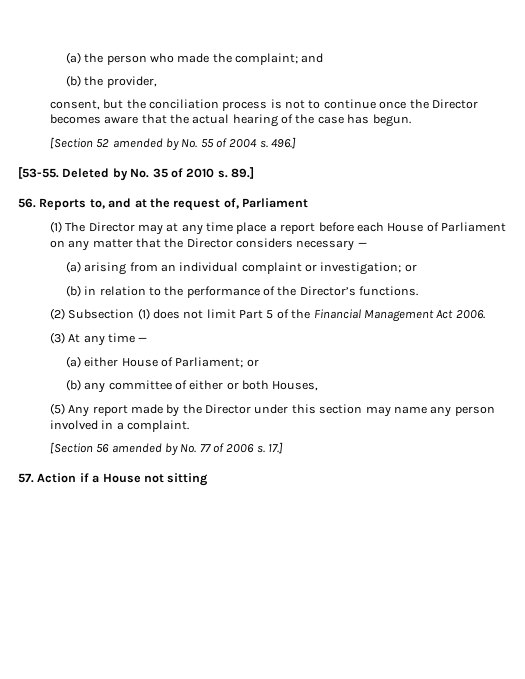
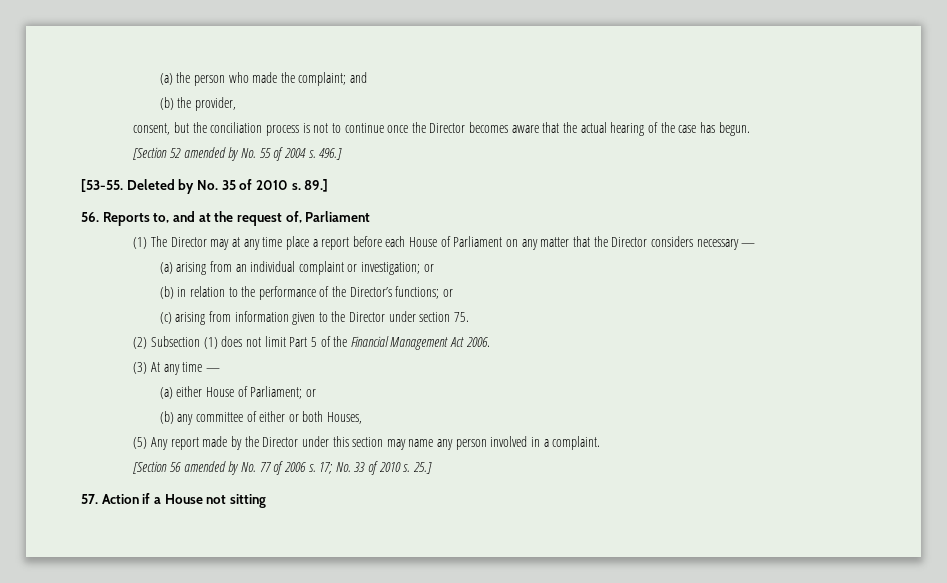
- (b) in relation to the performance of the Director’s functions.
+ (b) in relation to the performance of the Director’s functions; or
+ (c) arising from information given to the Director under section 75.
- 17.]
+ 17; No. 33 of 2010 s. 25.]

